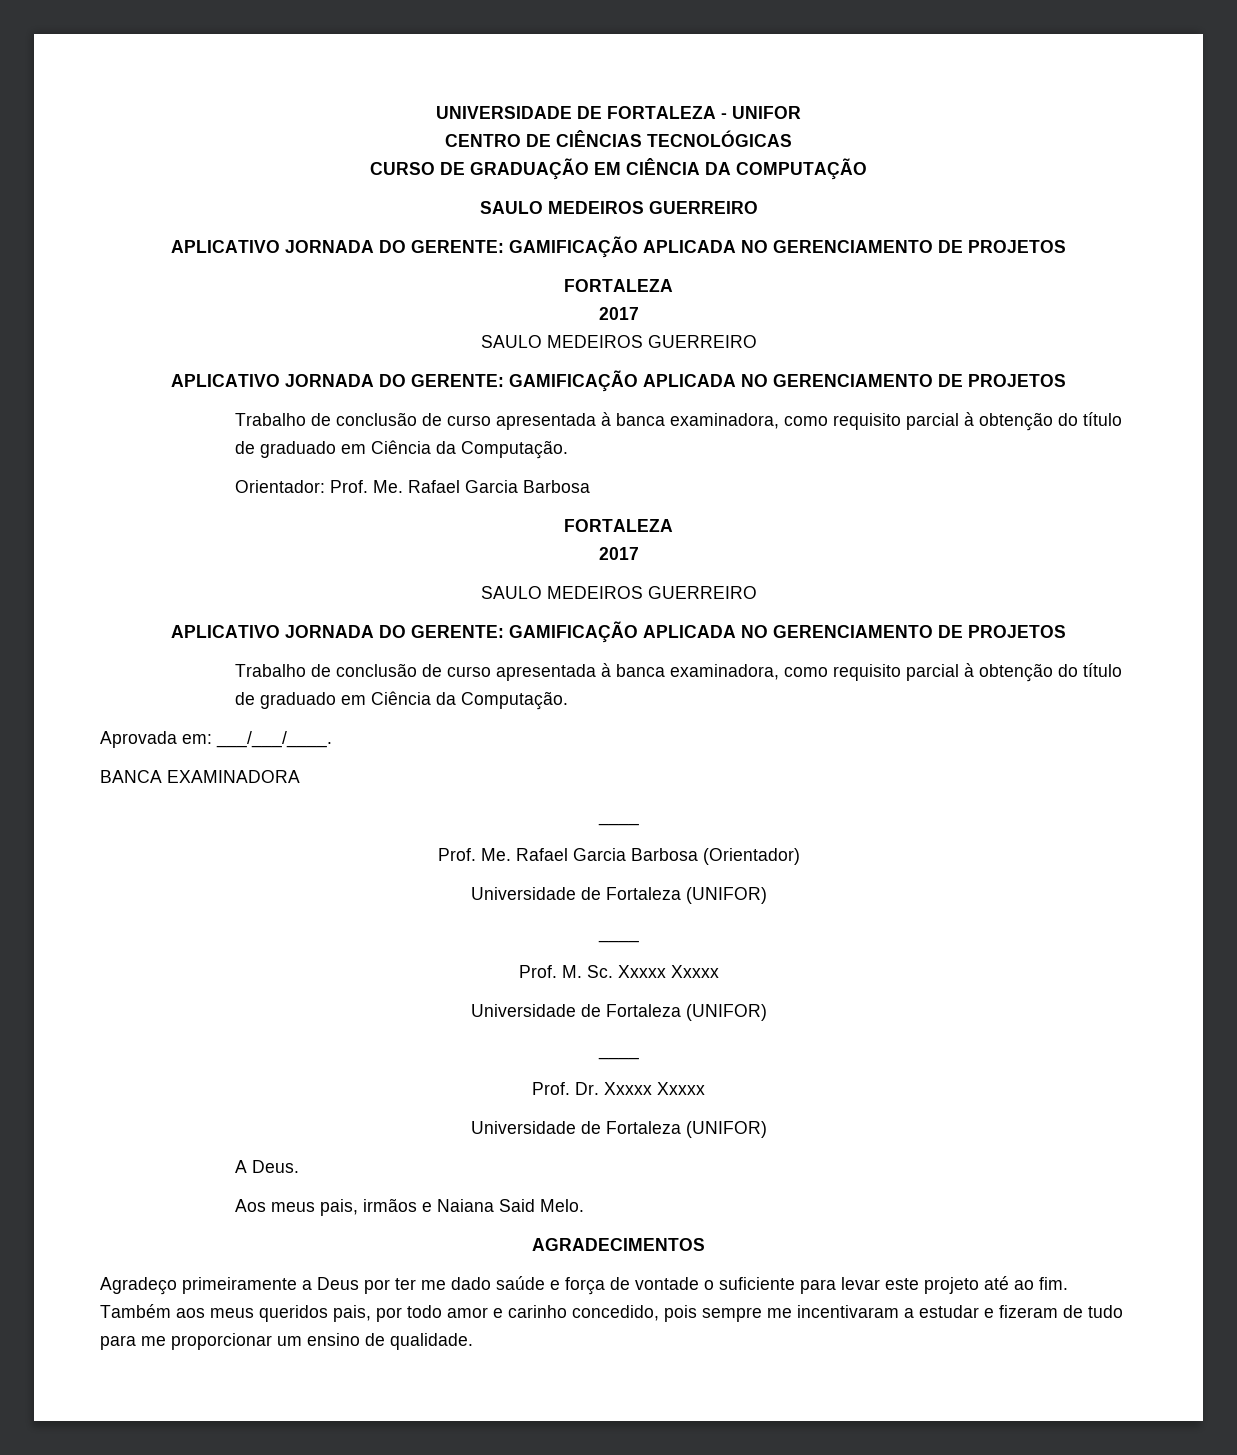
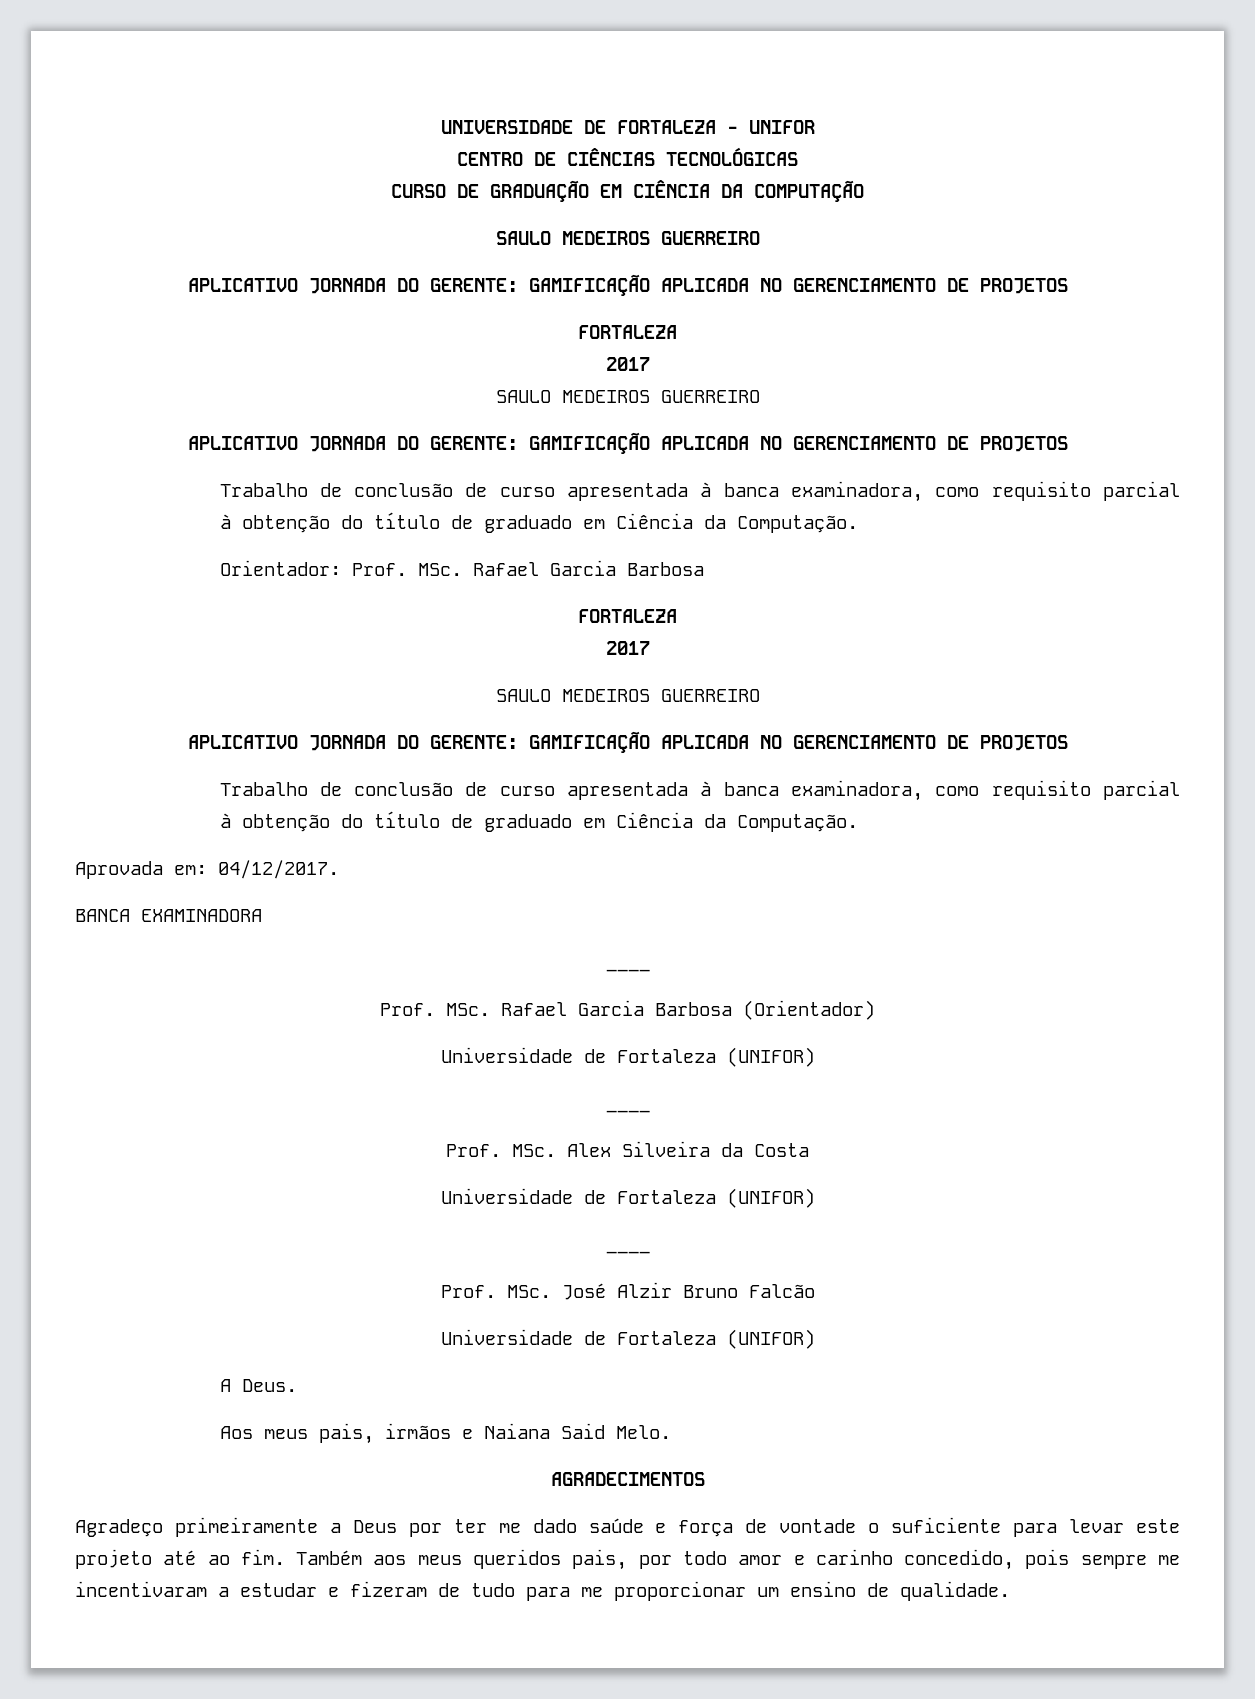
- Orientador: Prof. Me. Rafael Garcia Barbosa
+ Orientador: Prof. MSc. Rafael Garcia Barbosa
- Aprovada em: ___/___/____.
+ Aprovada em: 04/12/2017.
- Prof. Me. Rafael Garcia Barbosa (Orientador)
+ Prof. MSc. Rafael Garcia Barbosa (Orientador)
- Prof. M. Sc. Xxxxx Xxxxx
+ Prof. MSc. Alex Silveira da Costa
  Universidade de Fortaleza (UNIFOR)
  ____
- Prof. Dr. Xxxxx Xxxxx
+ Prof. MSc. José Alzir Bruno Falcão

